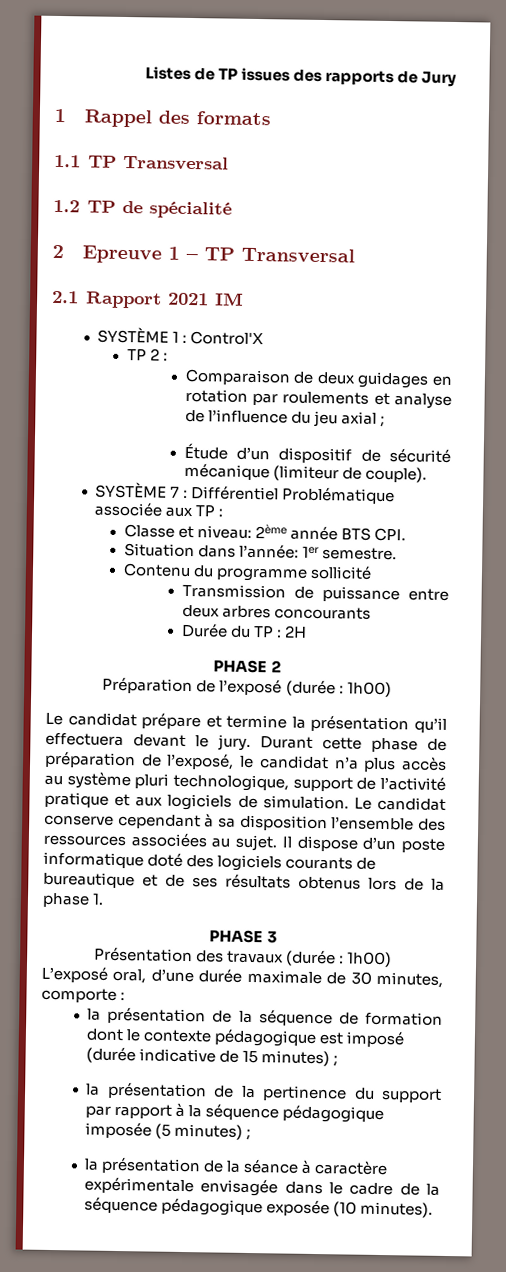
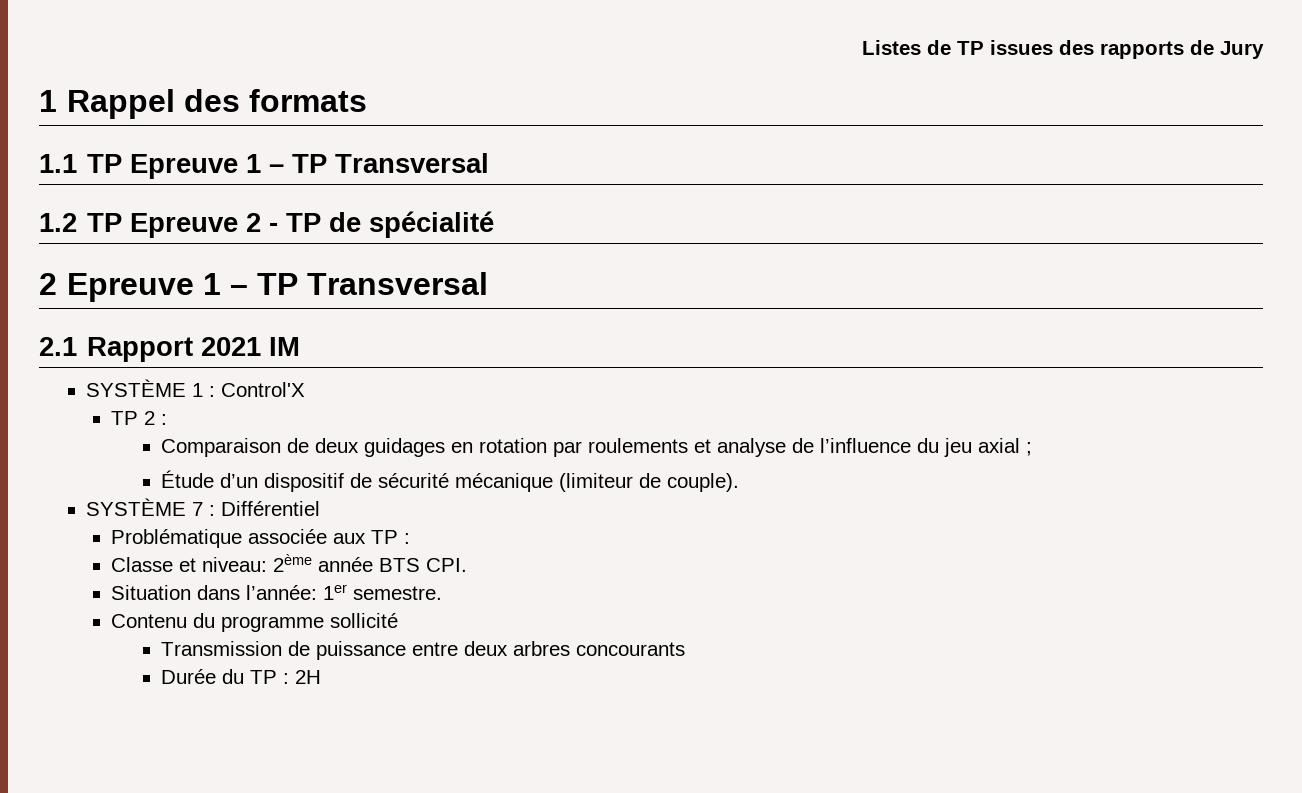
- 1.1 TP Transversal
+ 1.1 TP Epreuve 1 – TP Transversal
- 1.2 TP de spécialité
+ 1.2 TP Epreuve 2 - TP de spécialité
- SYSTÈME 7 : Différentiel Problématique associée aux TP :
+ SYSTÈME 7 : Différentiel
+ Problématique associée aux TP :
- PHASE 2
- Préparation de l’exposé (durée : 1h00)
- Le candidat prépare et termine la présentation qu’il effectuera devant le jury. Durant cette phase de préparation de l’exposé, le candidat n’a plus accès au système pluri technologique, support de l’activité pratique et aux logiciels de simulation. Le candidat conserve cependant à sa disposition l’ensemble des ressources associées au sujet. Il dispose d’un poste informatique doté des logiciels courants de bureautique et de ses résultats obtenus lors de la phase 1.
- PHASE 3
- Présentation des travaux (durée : 1h00)
- L’exposé oral, d’une durée maximale de 30 minutes, comporte :
- la présentation de la séquence de formation dont le contexte pédagogique est imposé (durée indicative de 15 minutes) ;
- la présentation de la pertinence du support par rapport à la séquence pédagogique imposée (5 minutes) ;
- la présentation de la séance à caractère expérimentale envisagée dans le cadre de la séquence pédagogique exposée (10 minutes).

